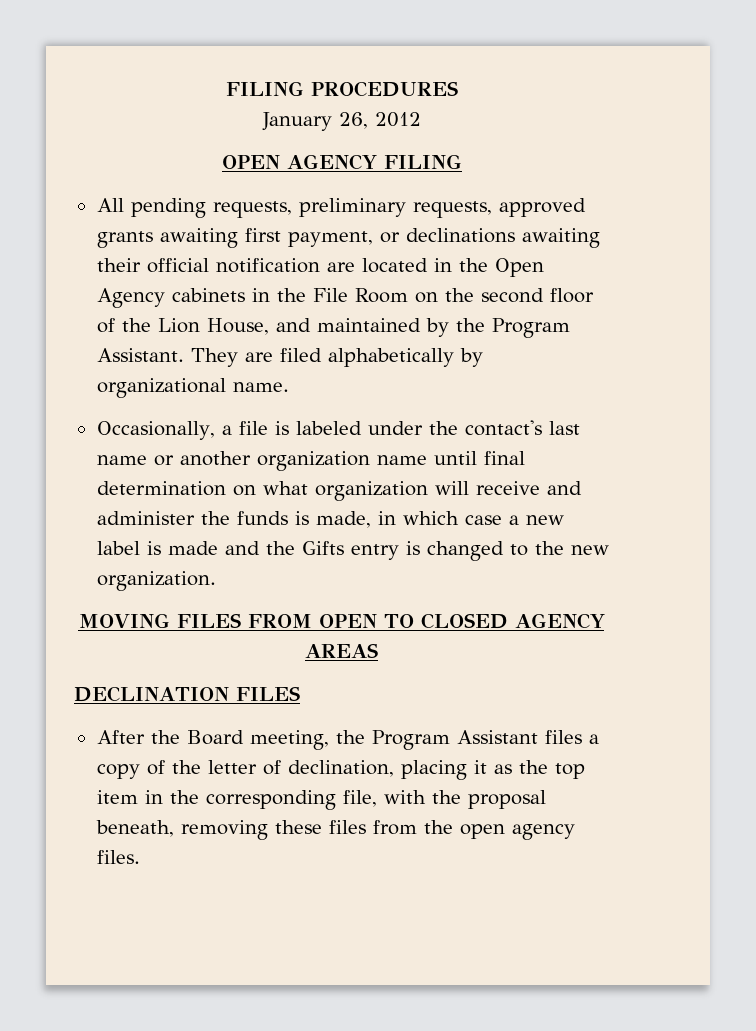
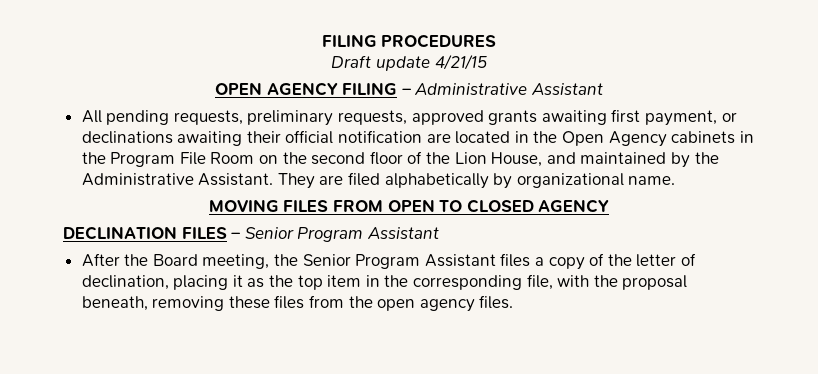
- January 26, 2012
+ Draft update 4/21/15
- OPEN AGENCY FILING
+ OPEN AGENCY FILING – Administrative Assistant
- All pending requests, preliminary requests, approved grants awaiting first payment, or declinations awaiting their official notification are located in the Open Agency cabinets in the File Room on the second floor of the Lion House, and maintained by the Program Assistant.
+ All pending requests, preliminary requests, approved grants awaiting first payment, or declinations awaiting their official notification are located in the Open Agency cabinets in the Program File Room on the second floor of the Lion House, and maintained by the Administrative Assistant.
- Occasionally, a file is labeled under the contact's last name or another organization name until final determination on what organization will receive and administer the funds is made, in which case a new label is made and the Gifts entry is changed to the new organization.
- MOVING FILES FROM OPEN TO CLOSED AGENCY AREAS
+ MOVING FILES FROM OPEN TO CLOSED AGENCY
- DECLINATION FILES
+ DECLINATION FILES – Senior Program Assistant
- After the Board meeting, the Program Assistant files a copy of the letter of declination, placing it as the top item in the corresponding file, with the proposal beneath, removing these files from the open agency files.
+ After the Board meeting, the Senior Program Assistant files a copy of the letter of declination, placing it as the top item in the corresponding file, with the proposal beneath, removing these files from the open agency files.

